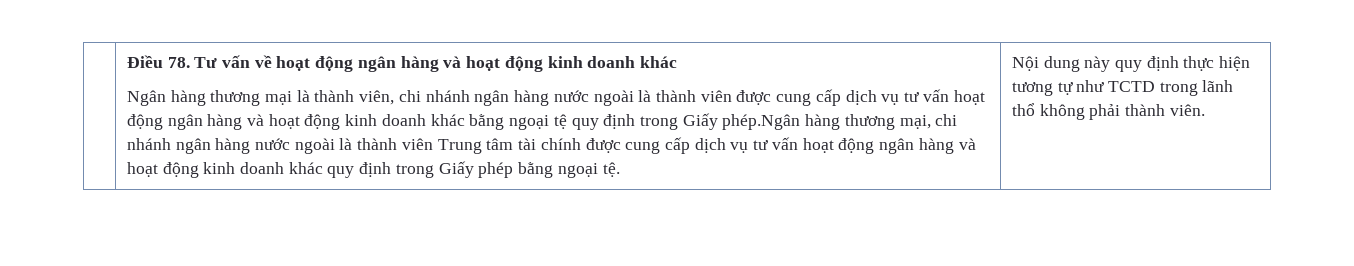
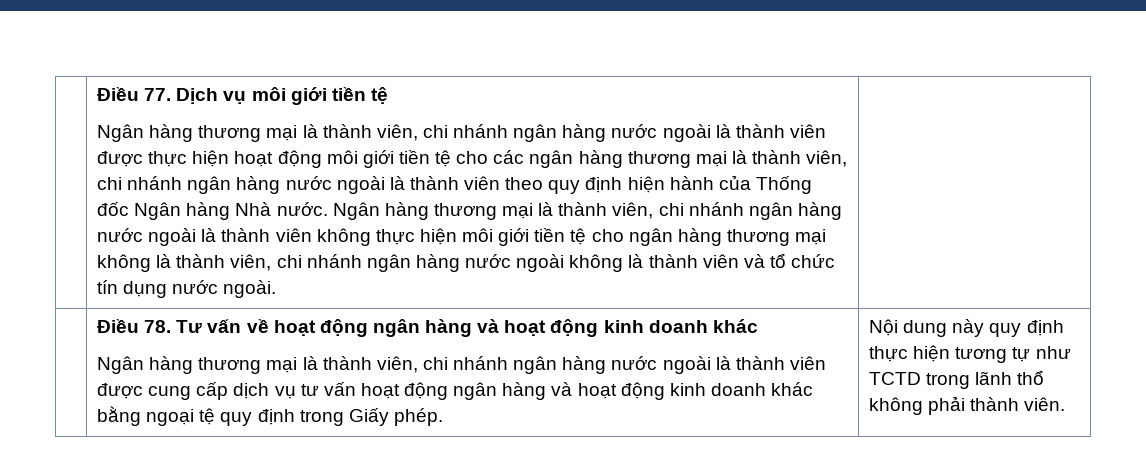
+ Điều 77. Dịch vụ môi giới tiền tệ
+ Ngân hàng thương mại là thành viên, chi nhánh ngân hàng nước ngoài là thành viên được thực hiện hoạt động môi giới tiền tệ cho các ngân hàng thương mại là thành viên, chi nhánh ngân hàng nước ngoài là thành viên theo quy định hiện hành của Thống đốc Ngân hàng Nhà nước. Ngân hàng thương mại là thành viên, chi nhánh ngân hàng nước ngoài là thành viên không thực hiện môi giới tiền tệ cho ngân hàng thương mại không là thành viên, chi nhánh ngân hàng nước ngoài không là thành viên và tổ chức tín dụng nước ngoài.
- Ngân hàng thương mại là thành viên, chi nhánh ngân hàng nước ngoài là thành viên được cung cấp dịch vụ tư vấn hoạt động ngân hàng và hoạt động kinh doanh khác bằng ngoại tệ quy định trong Giấy phép.Ngân hàng thương mại, chi nhánh ngân hàng nước ngoài là thành viên Trung tâm tài chính được cung cấp dịch vụ tư vấn hoạt động ngân hàng và hoạt động kinh doanh khác quy định trong Giấy phép bằng ngoại tệ.
+ Ngân hàng thương mại là thành viên, chi nhánh ngân hàng nước ngoài là thành viên được cung cấp dịch vụ tư vấn hoạt động ngân hàng và hoạt động kinh doanh khác bằng ngoại tệ quy định trong Giấy phép.

